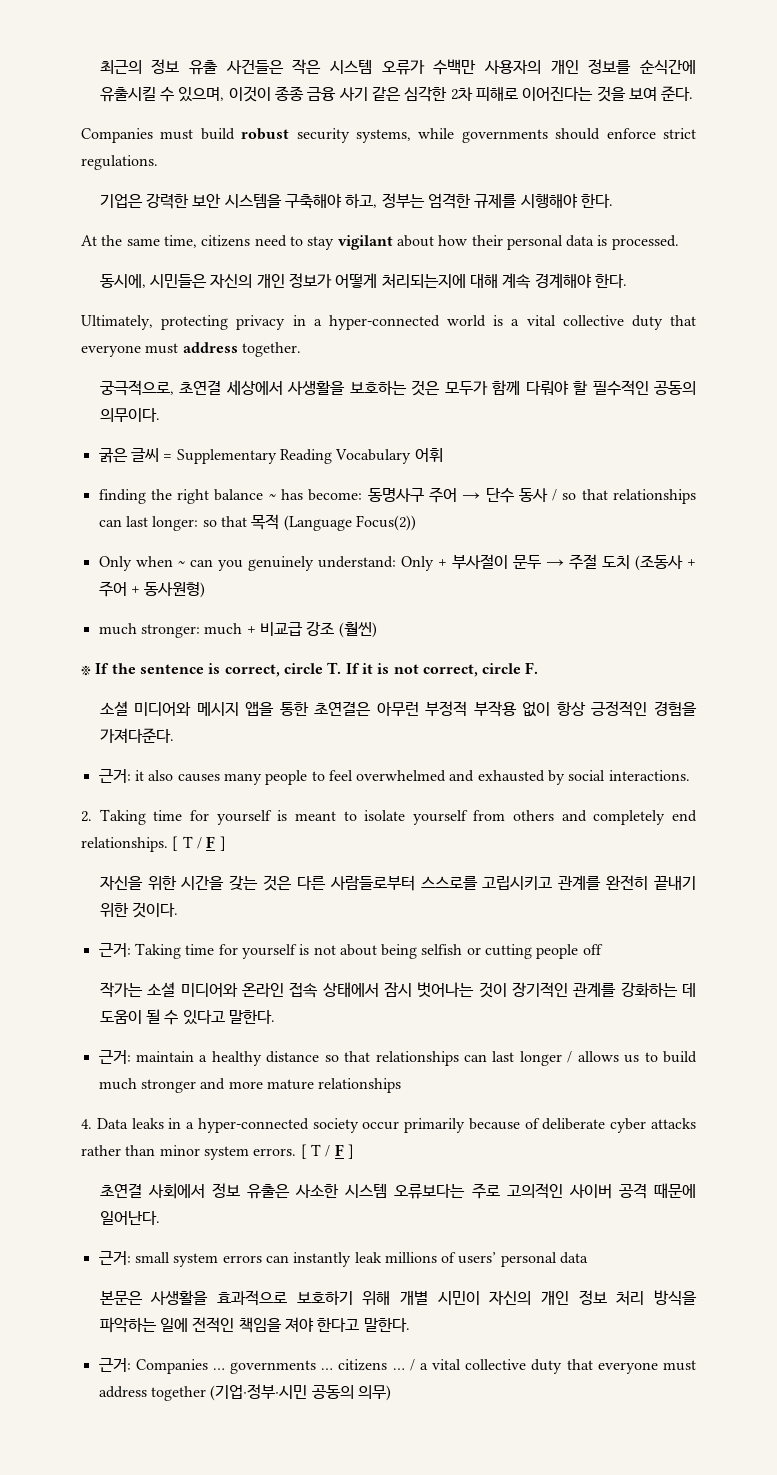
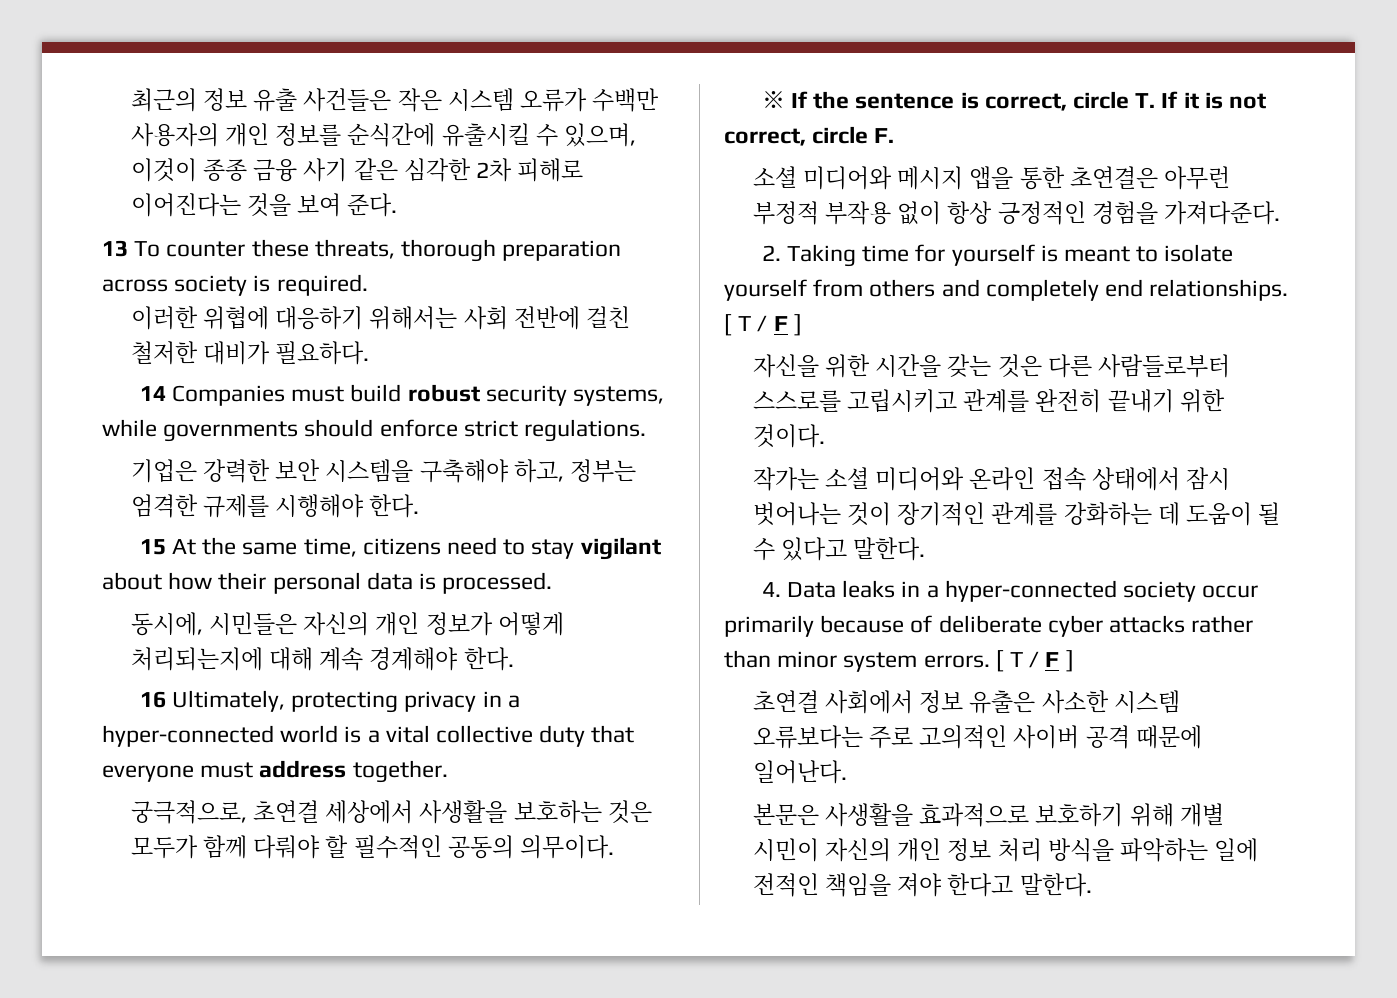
- Companies must build robust security systems, while governments should enforce strict regulations.
+ 13 To counter these threats, thorough preparation across society is required.
+ 이러한 위협에 대응하기 위해서는 사회 전반에 걸친 철저한 대비가 필요하다.
+ 14 Companies must build robust security systems, while governments should enforce strict regulations.
- At the same time, citizens need to stay vigilant about how their personal data is processed.
+ 15 At the same time, citizens need to stay vigilant about how their personal data is processed.
- Ultimately, protecting privacy in a hyper-connected world is a vital collective duty that everyone must address together.
+ 16 Ultimately, protecting privacy in a hyper-connected world is a vital collective duty that everyone must address together.
- 굵은 글씨 = Supplementary Reading Vocabulary 어휘
- finding the right balance ~ has become: 동명사구 주어 → 단수 동사 / so that relationships can last longer: so that 목적 (Language Focus(2))
- Only when ~ can you genuinely understand: Only + 부사절이 문두 → 주절 도치 (조동사 + 주어 + 동사원형)
- much stronger: much + 비교급 강조 (훨씬)
- 근거: it also causes many people to feel overwhelmed and exhausted by social interactions.
- 근거: Taking time for yourself is not about being selfish or cutting people off
- 근거: maintain a healthy distance so that relationships can last longer / allows us to build much stronger and more mature relationships
- 근거: small system errors can instantly leak millions of users’ personal data
- 근거: Companies … governments … citizens … / a vital collective duty that everyone must address together (기업·정부·시민 공동의 의무)

